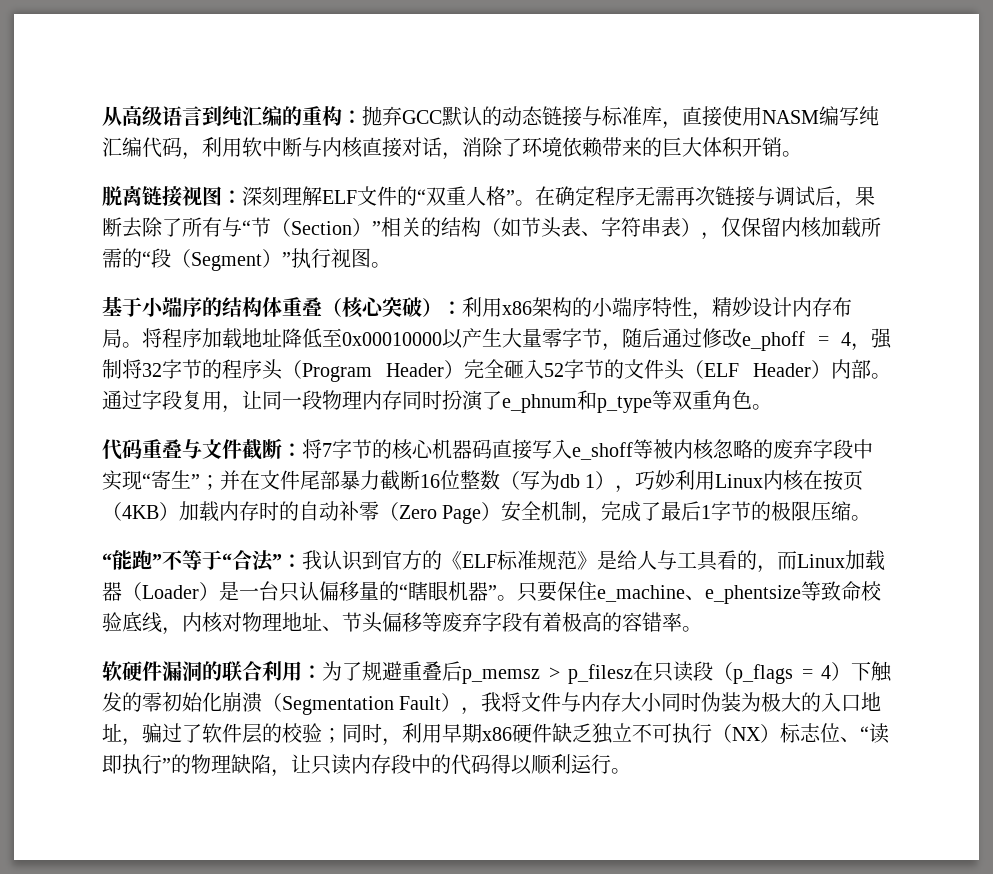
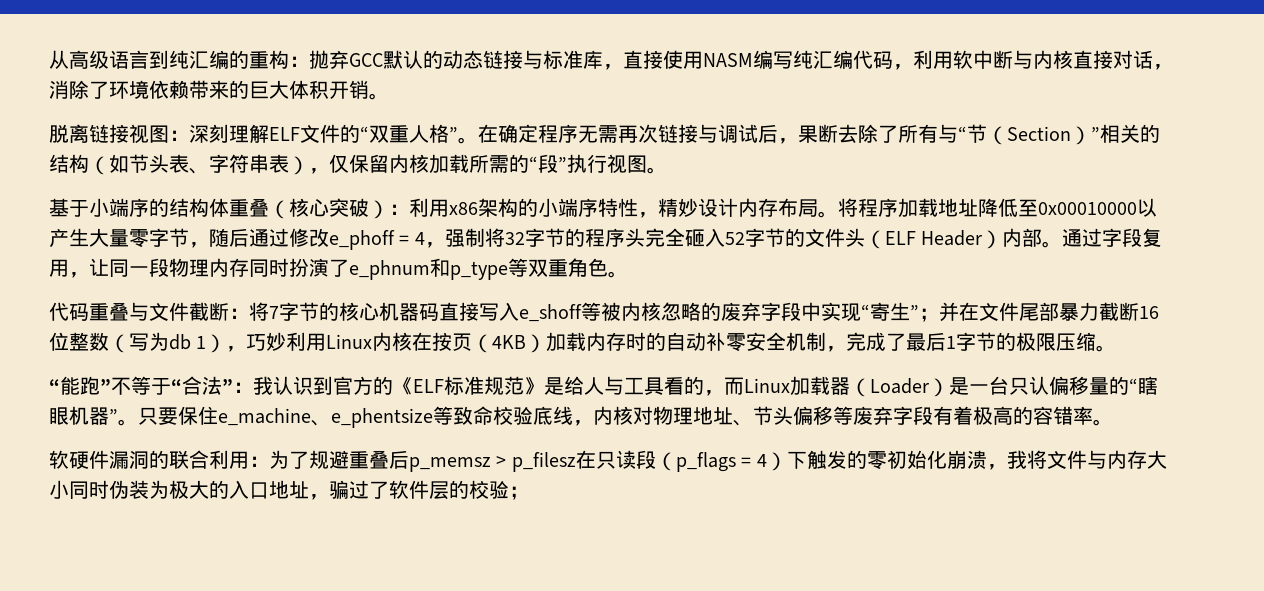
- 在确定程序无需再次链接与调试后，果断去除了所有与“节（Section）”相关的结构（如节头表、字符串表），仅保留内核加载所需的“段（Segment）”执行视图。
+ 在确定程序无需再次链接与调试后，果断去除了所有与“节（Section）”相关的结构（如节头表、字符串表），仅保留内核加载所需的“段”执行视图。
- 将程序加载地址降低至0x00010000以产生大量零字节，随后通过修改e_phoff = 4，强制将32字节的程序头（Program Header）完全砸入52字节的文件头（ELF Header）内部。
+ 将程序加载地址降低至0x00010000以产生大量零字节，随后通过修改e_phoff = 4，强制将32字节的程序头完全砸入52字节的文件头（ELF Header）内部。
- 代码重叠与文件截断：将7字节的核心机器码直接写入e_shoff等被内核忽略的废弃字段中实现“寄生”；并在文件尾部暴力截断16位整数（写为db 1），巧妙利用Linux内核在按页（4KB）加载内存时的自动补零（Zero Page）安全机制，完成了最后1字节的极限压缩。
+ 代码重叠与文件截断：将7字节的核心机器码直接写入e_shoff等被内核忽略的废弃字段中实现“寄生”；并在文件尾部暴力截断16位整数（写为db 1），巧妙利用Linux内核在按页（4KB）加载内存时的自动补零安全机制，完成了最后1字节的极限压缩。
- 软硬件漏洞的联合利用：为了规避重叠后p_memsz > p_filesz在只读段（p_flags = 4）下触发的零初始化崩溃（Segmentation Fault），我将文件与内存大小同时伪装为极大的入口地址，骗过了软件层的校验；同时，利用早期x86硬件缺乏独立不可执行（NX）标志位、“读即执行”的物理缺陷，让只读内存段中的代码得以顺利运行。
+ 软硬件漏洞的联合利用：为了规避重叠后p_memsz > p_filesz在只读段（p_flags = 4）下触发的零初始化崩溃，我将文件与内存大小同时伪装为极大的入口地址，骗过了软件层的校验；

